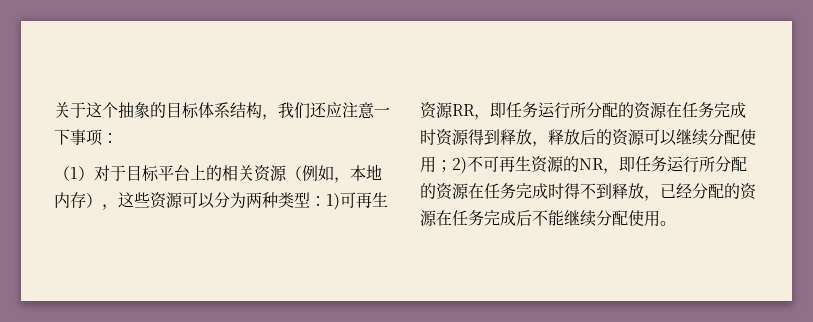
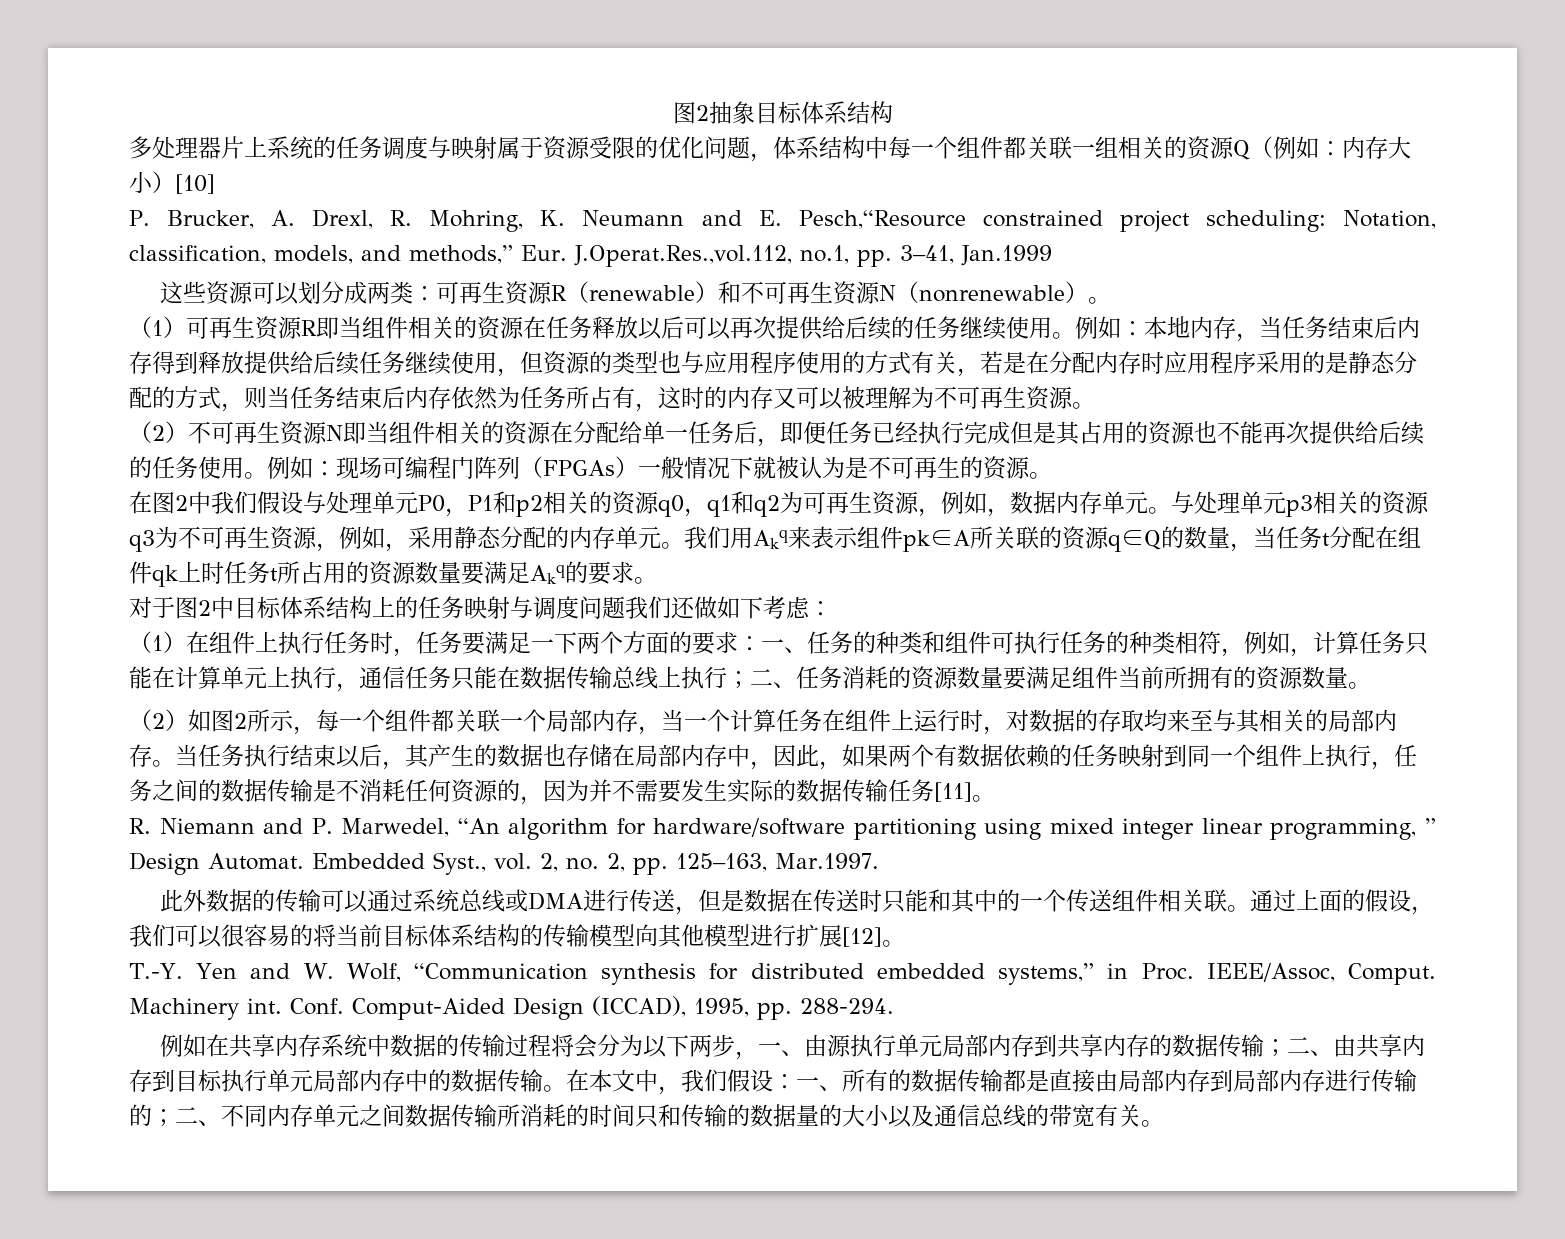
- 关于这个抽象的目标体系结构，我们还应注意一下事项：
- （1）对于目标平台上的相关资源（例如，本地内存），这些资源可以分为两种类型：1)可再生资源RR，即任务运行所分配的资源在任务完成时资源得到释放，释放后的资源可以继续分配使用；2)不可再生资源的NR，即任务运行所分配的资源在任务完成时得不到释放，已经分配的资源在任务完成后不能继续分配使用。
+ 图2抽象目标体系结构
+ 多处理器片上系统的任务调度与映射属于资源受限的优化问题，体系结构中每一个组件都关联一组相关的资源Q（例如：内存大小）[10]
+ P. Brucker, A. Drexl, R. Mohring, K. Neumann and E. Pesch,“Resource constrained project scheduling: Notation, classification, models, and methods,” Eur. J.Operat.Res.,vol.112, no.1, pp. 3–41, Jan.1999
+ 这些资源可以划分成两类：可再生资源R（renewable）和不可再生资源N（nonrenewable）。
+ （1）可再生资源R即当组件相关的资源在任务释放以后可以再次提供给后续的任务继续使用。例如：本地内存，当任务结束后内存得到释放提供给后续任务继续使用，但资源的类型也与应用程序使用的方式有关，若是在分配内存时应用程序采用的是静态分配的方式，则当任务结束后内存依然为任务所占有，这时的内存又可以被理解为不可再生资源。
+ （2）不可再生资源N即当组件相关的资源在分配给单一任务后，即便任务已经执行完成但是其占用的资源也不能再次提供给后续的任务使用。例如：现场可编程门阵列（FPGAs）一般情况下就被认为是不可再生的资源。
+ 在图2中我们假设与处理单元P0，P1和p2相关的资源q0，q1和q2为可再生资源，例如，数据内存单元。与处理单元p3相关的资源q3为不可再生资源，例如，采用静态分配的内存单元。我们用Akq来表示组件pk∈A所关联的资源q∈Q的数量，当任务t分配在组件qk上时任务t所占用的资源数量要满足Akq的要求。
+ 对于图2中目标体系结构上的任务映射与调度问题我们还做如下考虑：
+ （1）在组件上执行任务时，任务要满足一下两个方面的要求：一、任务的种类和组件可执行任务的种类相符，例如，计算任务只能在计算单元上执行，通信任务只能在数据传输总线上执行；二、任务消耗的资源数量要满足组件当前所拥有的资源数量。
+ （2）如图2所示，每一个组件都关联一个局部内存，当一个计算任务在组件上运行时，对数据的存取均来至与其相关的局部内存。当任务执行结束以后，其产生的数据也存储在局部内存中，因此，如果两个有数据依赖的任务映射到同一个组件上执行，任务之间的数据传输是不消耗任何资源的，因为并不需要发生实际的数据传输任务[11]。
+ R. Niemann and P. Marwedel, “An algorithm for hardware/software partitioning using mixed integer linear programming, ” Design Automat. Embedded Syst., vol. 2, no. 2, pp. 125–163, Mar.1997.
+ 此外数据的传输可以通过系统总线或DMA进行传送，但是数据在传送时只能和其中的一个传送组件相关联。通过上面的假设，我们可以很容易的将当前目标体系结构的传输模型向其他模型进行扩展[12]。
+ T.-Y. Yen and W. Wolf, “Communication synthesis for distributed embedded systems,” in Proc. IEEE/Assoc, Comput. Machinery int. Conf. Comput-Aided Design (ICCAD), 1995, pp. 288-294.
+ 例如在共享内存系统中数据的传输过程将会分为以下两步，一、由源执行单元局部内存到共享内存的数据传输；二、由共享内存到目标执行单元局部内存中的数据传输。在本文中，我们假设：一、所有的数据传输都是直接由局部内存到局部内存进行传输的；二、不同内存单元之间数据传输所消耗的时间只和传输的数据量的大小以及通信总线的带宽有关。

